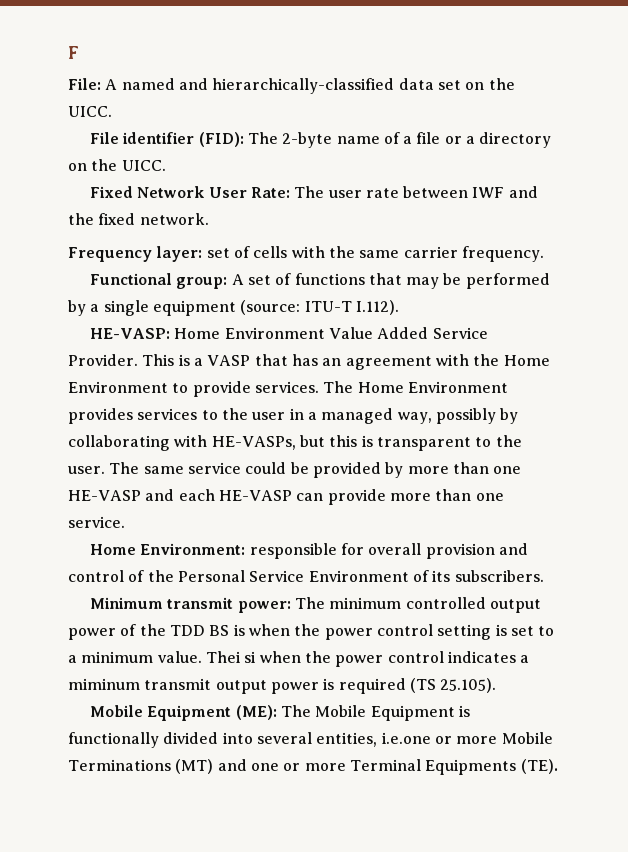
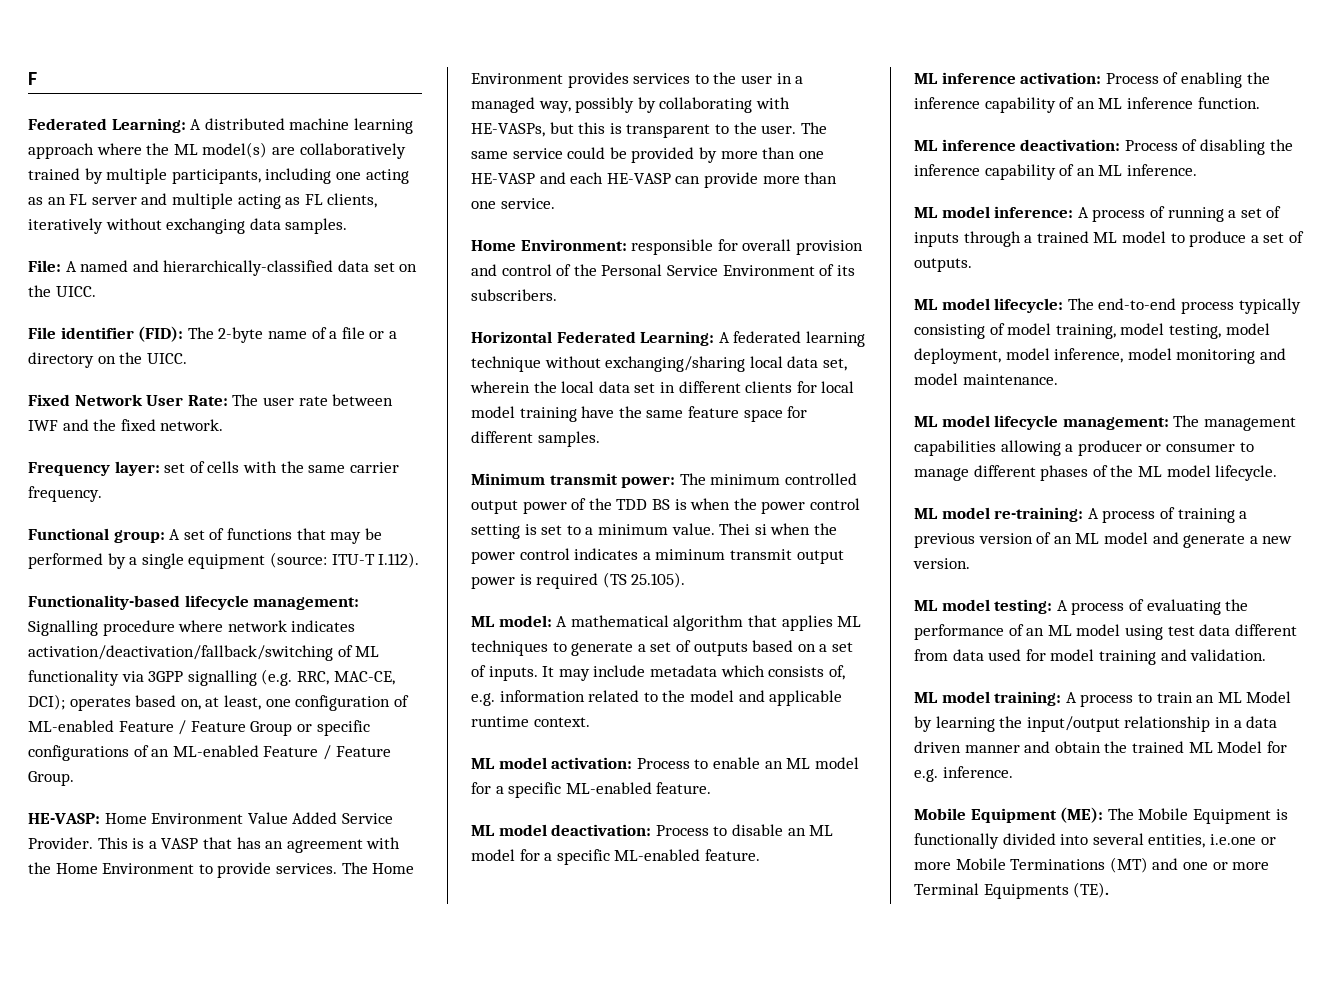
+ Federated Learning: A distributed machine learning approach where the ML model(s) are collaboratively trained by multiple participants, including one acting as an FL server and multiple acting as FL clients, iteratively without exchanging data samples.
+ Functionality-based lifecycle management: Signalling procedure where network indicates activation/deactivation/fallback/switching of ML functionality via 3GPP signalling (e.g. RRC, MAC-CE, DCI); operates based on, at least, one configuration of ML-enabled Feature / Feature Group or specific configurations of an ML-enabled Feature / Feature Group.
+ Horizontal Federated Learning: A federated learning technique without exchanging/sharing local data set, wherein the local data set in different clients for local model training have the same feature space for different samples.
+ ML model: A mathematical algorithm that applies ML techniques to generate a set of outputs based on a set of inputs. It may include metadata which consists of, e.g. information related to the model and applicable runtime context.
+ ML model activation: Process to enable an ML model for a specific ML-enabled feature.
+ ML model deactivation: Process to disable an ML model for a specific ML-enabled feature.
+ ML inference activation: Process of enabling the inference capability of an ML inference function.
+ ML inference deactivation: Process of disabling the inference capability of an ML inference.
+ ML model inference: A process of running a set of inputs through a trained ML model to produce a set of outputs.
+ ML model lifecycle: The end-to-end process typically consisting of model training, model testing, model deployment, model inference, model monitoring and model maintenance.
+ ML model lifecycle management: The management capabilities allowing a producer or consumer to manage different phases of the ML model lifecycle.
+ ML model re-training: A process of training a previous version of an ML model and generate a new version.
+ ML model testing: A process of evaluating the performance of an ML model using test data different from data used for model training and validation.
+ ML model training: A process to train an ML Model by learning the input/output relationship in a data driven manner and obtain the trained ML Model for e.g. inference.

